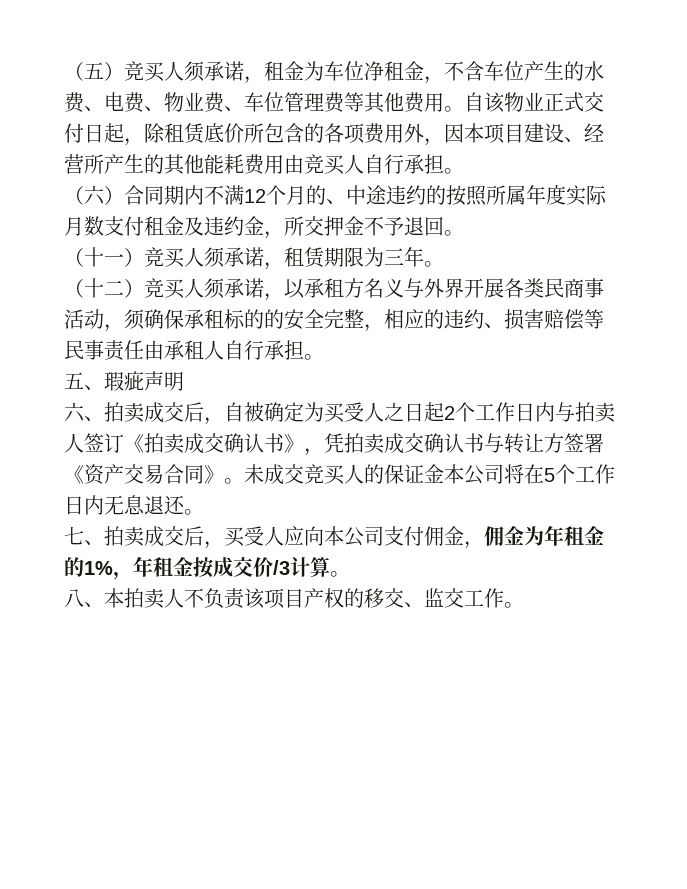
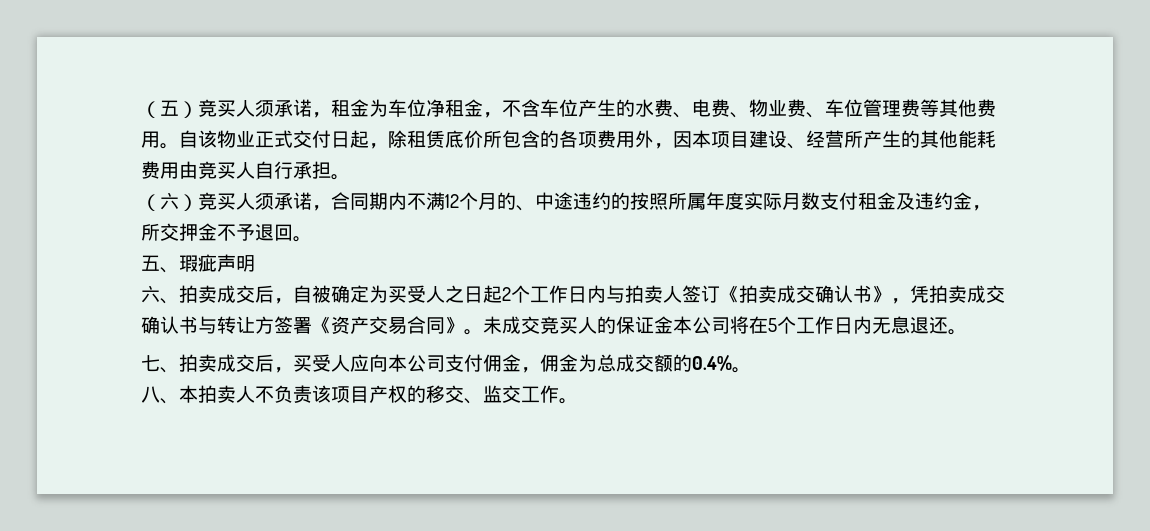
- （六）合同期内不满12个月的、中途违约的按照所属年度实际月数支付租金及违约金，所交押金不予退回。
+ （六）竞买人须承诺，合同期内不满12个月的、中途违约的按照所属年度实际月数支付租金及违约金，所交押金不予退回。
- （十一）竞买人须承诺，租赁期限为三年。
- （十二）竞买人须承诺，以承租方名义与外界开展各类民商事活动，须确保承租标的的安全完整，相应的违约、损害赔偿等民事责任由承租人自行承担。
- 七、拍卖成交后，买受人应向本公司支付佣金，佣金为年租金的1%，年租金按成交价/3计算。
+ 七、拍卖成交后，买受人应向本公司支付佣金，佣金为总成交额的0.4%。

